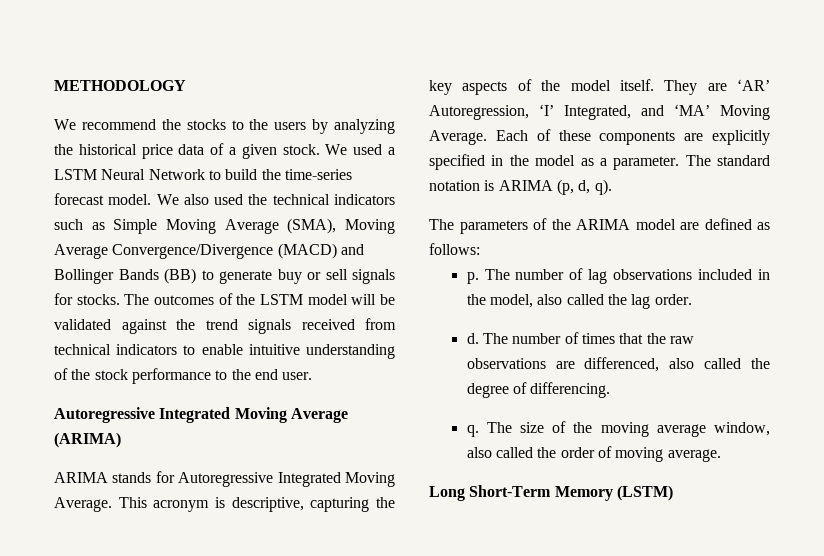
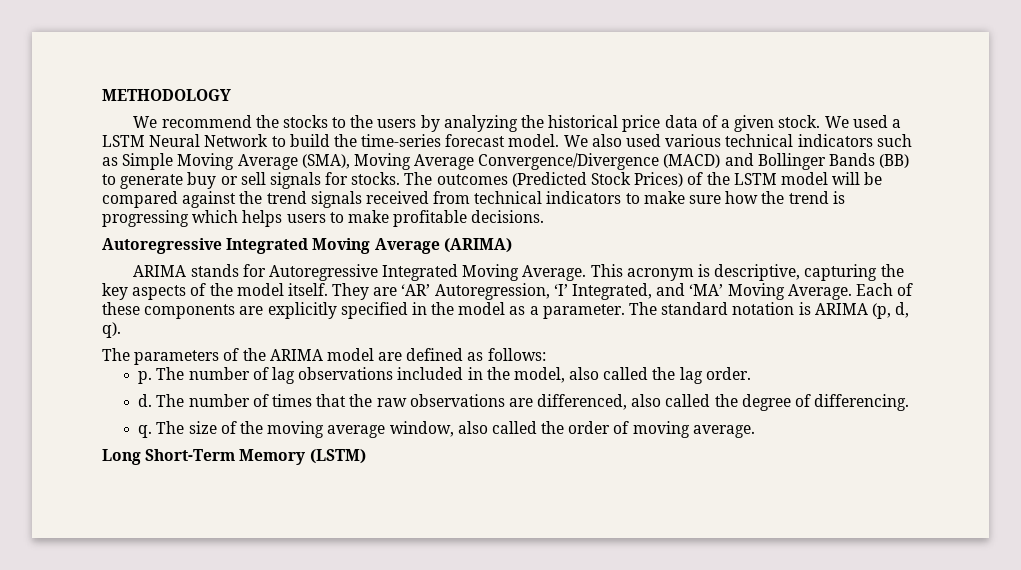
- We also used the technical indicators such as Simple Moving Average (SMA), Moving Average Convergence/Divergence (MACD) and Bollinger Bands (BB) to generate buy or sell signals for stocks.
+ We also used various technical indicators such as Simple Moving Average (SMA), Moving Average Convergence/Divergence (MACD) and Bollinger Bands (BB) to generate buy or sell signals for stocks.
- The outcomes of the LSTM model will be validated against the trend signals received from technical indicators to enable intuitive understanding of the stock performance to the end user.
+ The outcomes (Predicted Stock Prices) of the LSTM model will be compared against the trend signals received from technical indicators to make sure how the trend is progressing which helps users to make profitable decisions.

